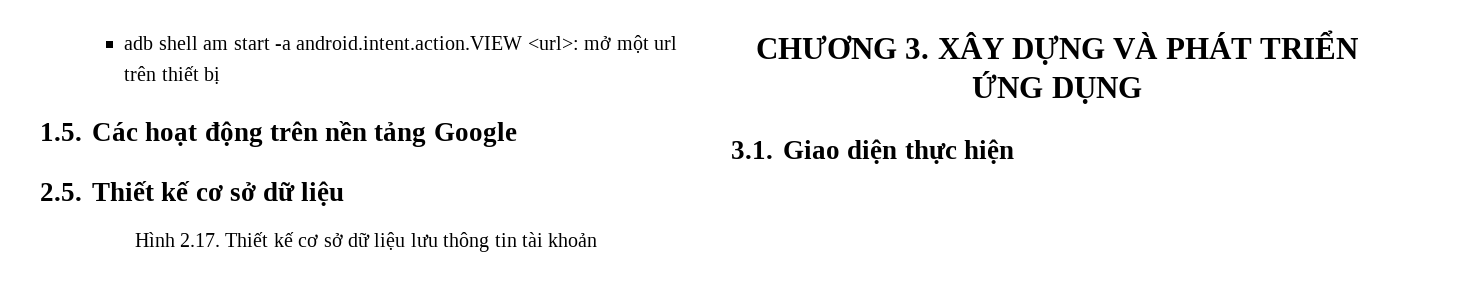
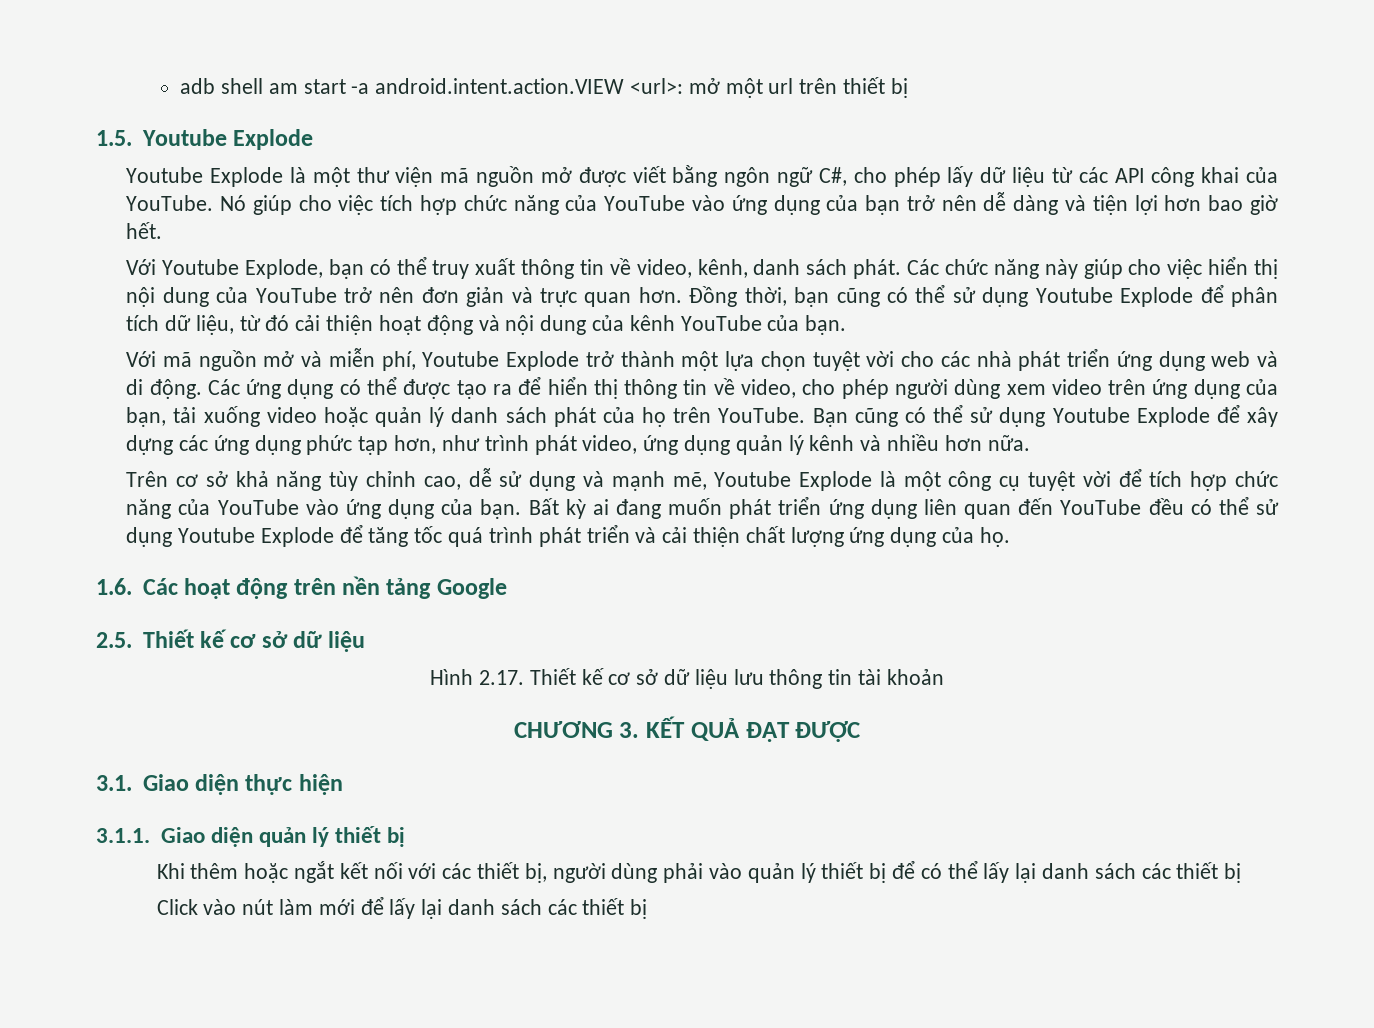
- 1.5. Các hoạt động trên nền tảng Google
+ 1.5. Youtube Explode
+ Youtube Explode là một thư viện mã nguồn mở được viết bằng ngôn ngữ C#, cho phép lấy dữ liệu từ các API công khai của YouTube. Nó giúp cho việc tích hợp chức năng của YouTube vào ứng dụng của bạn trở nên dễ dàng và tiện lợi hơn bao giờ hết.
+ Với Youtube Explode, bạn có thể truy xuất thông tin về video, kênh, danh sách phát. Các chức năng này giúp cho việc hiển thị nội dung của YouTube trở nên đơn giản và trực quan hơn. Đồng thời, bạn cũng có thể sử dụng Youtube Explode để phân tích dữ liệu, từ đó cải thiện hoạt động và nội dung của kênh YouTube của bạn.
+ Với mã nguồn mở và miễn phí, Youtube Explode trở thành một lựa chọn tuyệt vời cho các nhà phát triển ứng dụng web và di động. Các ứng dụng có thể được tạo ra để hiển thị thông tin về video, cho phép người dùng xem video trên ứng dụng của bạn, tải xuống video hoặc quản lý danh sách phát của họ trên YouTube. Bạn cũng có thể sử dụng Youtube Explode để xây dựng các ứng dụng phức tạp hơn, như trình phát video, ứng dụng quản lý kênh và nhiều hơn nữa.
+ Trên cơ sở khả năng tùy chỉnh cao, dễ sử dụng và mạnh mẽ, Youtube Explode là một công cụ tuyệt vời để tích hợp chức năng của YouTube vào ứng dụng của bạn. Bất kỳ ai đang muốn phát triển ứng dụng liên quan đến YouTube đều có thể sử dụng Youtube Explode để tăng tốc quá trình phát triển và cải thiện chất lượng ứng dụng của họ.
+ 1.6. Các hoạt động trên nền tảng Google
- CHƯƠNG 3. XÂY DỰNG VÀ PHÁT TRIỂN ỨNG DỤNG
+ CHƯƠNG 3. KẾT QUẢ ĐẠT ĐƯỢC
+ 3.1.1. Giao diện quản lý thiết bị
+ Khi thêm hoặc ngắt kết nối với các thiết bị, người dùng phải vào quản lý thiết bị để có thể lấy lại danh sách các thiết bị
+ Click vào nút làm mới để lấy lại danh sách các thiết bị

